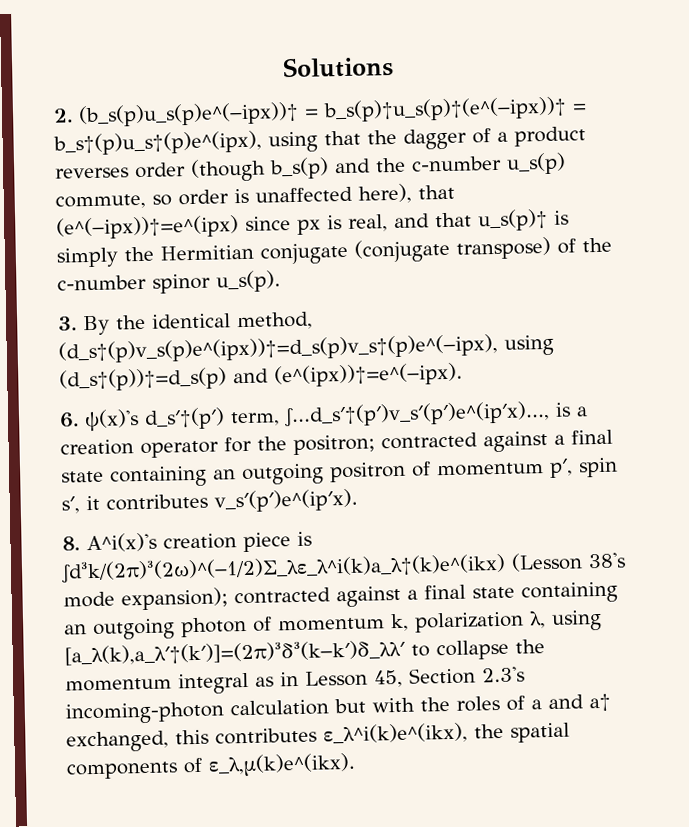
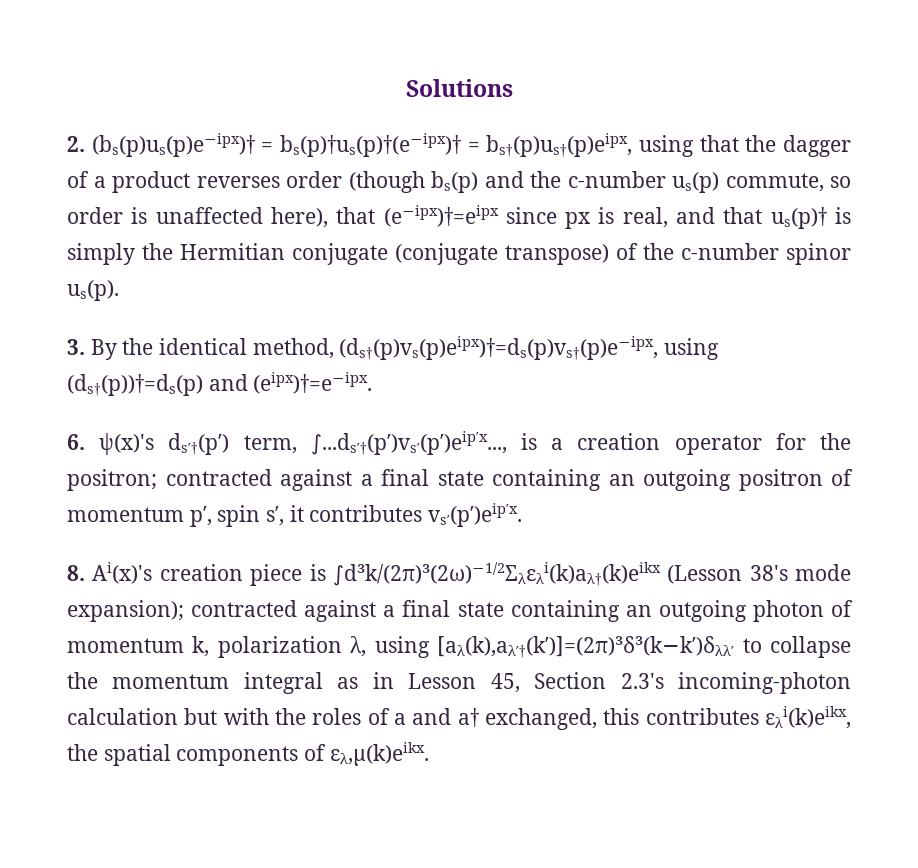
- 2. (b_s(p)u_s(p)e^(−ipx))† = b_s(p)†u_s(p)†(e^(−ipx))† = b_s†(p)u_s†(p)e^(ipx), using that the dagger of a product reverses order (though b_s(p) and the c-number u_s(p) commute, so order is unaffected here), that (e^(−ipx))†=e^(ipx) since px is real, and that u_s(p)† is simply the Hermitian conjugate (conjugate transpose) of the c-number spinor u_s(p).
+ 2. (bs(p)us(p)e−ipx)† = bs(p)†us(p)†(e−ipx)† = bs†(p)us†(p)eipx, using that the dagger of a product reverses order (though bs(p) and the c-number us(p) commute, so order is unaffected here), that (e−ipx)†=eipx since px is real, and that us(p)† is simply the Hermitian conjugate (conjugate transpose) of the c-number spinor us(p).
- 3. By the identical method, (d_s†(p)v_s(p)e^(ipx))†=d_s(p)v_s†(p)e^(−ipx), using (d_s†(p))†=d_s(p) and (e^(ipx))†=e^(−ipx).
+ 3. By the identical method, (ds†(p)vs(p)eipx)†=ds(p)vs†(p)e−ipx, using (ds†(p))†=ds(p) and (eipx)†=e−ipx.
- 6. ψ(x)'s d_s′†(p′) term, ∫...d_s′†(p′)v_s′(p′)e^(ip′x)..., is a creation operator for the positron; contracted against a final state containing an outgoing positron of momentum p′, spin s′, it contributes v_s′(p′)e^(ip′x).
+ 6. ψ(x)'s ds′†(p′) term, ∫...ds′†(p′)vs′(p′)eip′x..., is a creation operator for the positron; contracted against a final state containing an outgoing positron of momentum p′, spin s′, it contributes vs′(p′)eip′x.
- 8. A^i(x)'s creation piece is ∫d³k/(2π)³(2ω)^(−1/2)Σ_λε_λ^i(k)a_λ†(k)e^(ikx) (Lesson 38's mode expansion); contracted against a final state containing an outgoing photon of momentum k, polarization λ, using [a_λ(k),a_λ′†(k′)]=(2π)³δ³(k−k′)δ_λλ′ to collapse the momentum integral as in Lesson 45, Section 2.3's incoming-photon calculation but with the roles of a and a† exchanged, this contributes ε_λ^i(k)e^(ikx), the spatial components of ε_λ,μ(k)e^(ikx).
+ 8. Ai(x)'s creation piece is ∫d³k/(2π)³(2ω)−1/2Σλελi(k)aλ†(k)eikx (Lesson 38's mode expansion); contracted against a final state containing an outgoing photon of momentum k, polarization λ, using [aλ(k),aλ′†(k′)]=(2π)³δ³(k−k′)δλλ′ to collapse the momentum integral as in Lesson 45, Section 2.3's incoming-photon calculation but with the roles of a and a† exchanged, this contributes ελi(k)eikx, the spatial components of ελ,μ(k)eikx.

